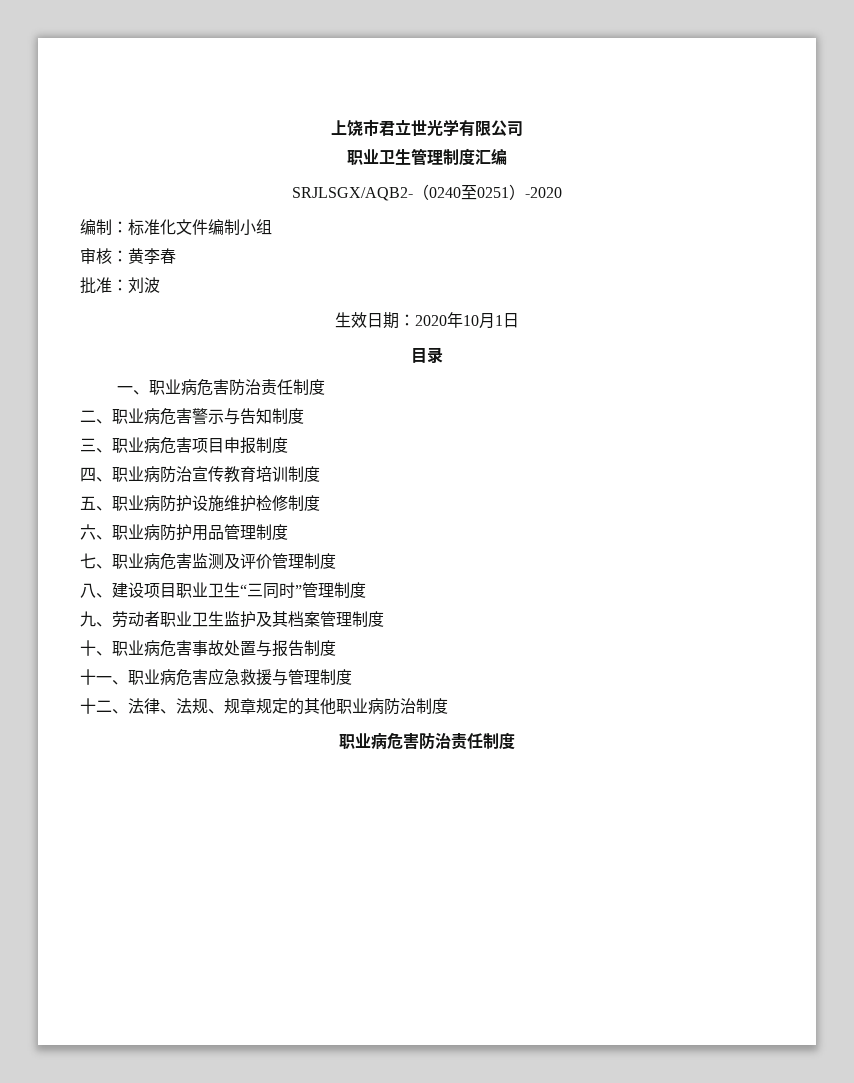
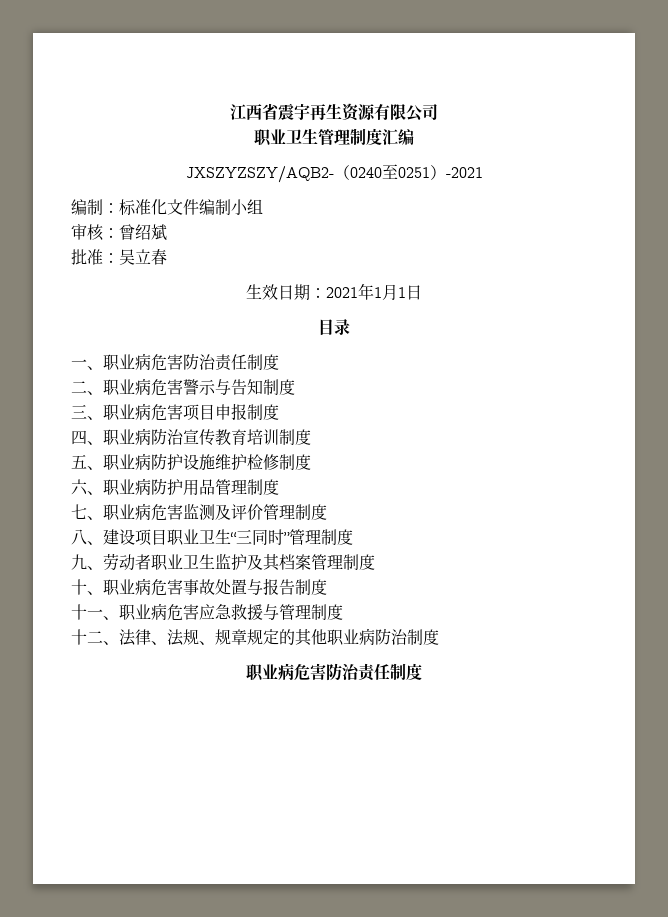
- 上饶市君立世光学有限公司
+ 江西省震宇再生资源有限公司
- SRJLSGX/AQB2-（0240至0251）-2020
+ JXSZYZSZY/AQB2-（0240至0251）-2021
- 审核：黄李春
+ 审核：曾绍斌
- 批准：刘波
+ 批准：吴立春
- 生效日期：2020年10月1日
+ 生效日期：2021年1月1日

